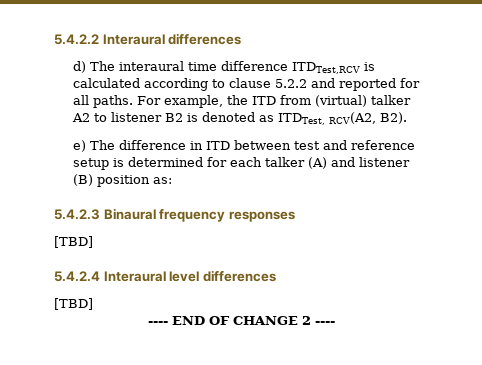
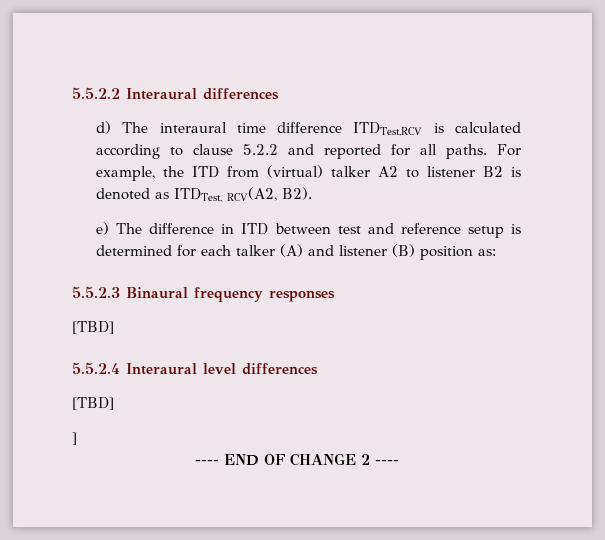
- 5.4.2.2 Interaural differences
+ 5.5.2.2 Interaural differences
- 5.4.2.3 Binaural frequency responses
+ 5.5.2.3 Binaural frequency responses
- 5.4.2.4 Interaural level differences
+ 5.5.2.4 Interaural level differences
+ ]

